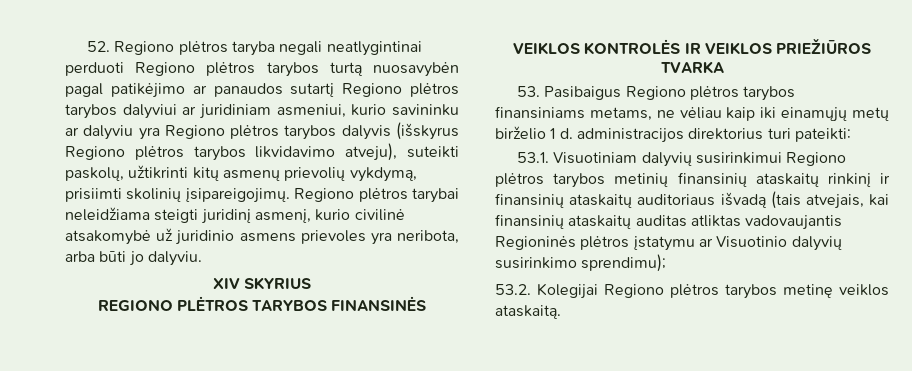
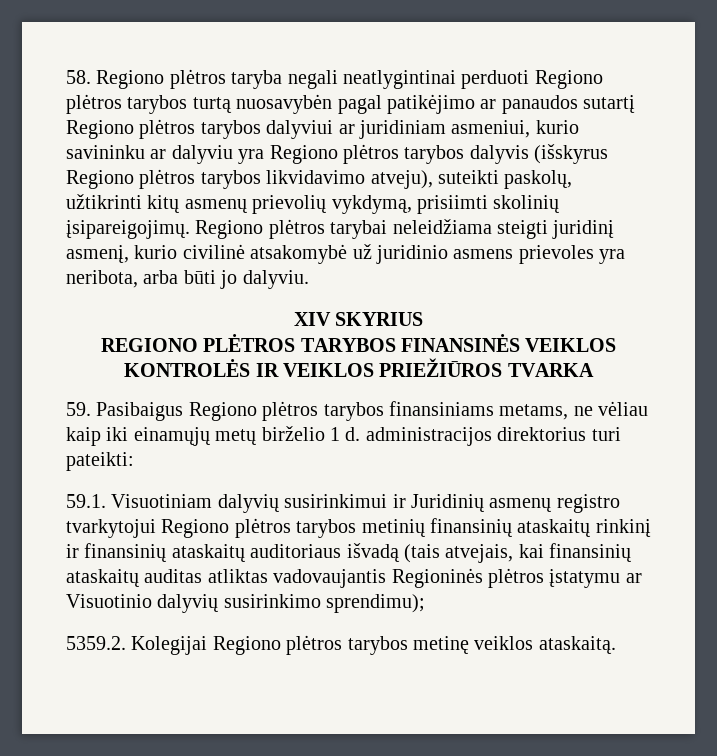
- 52. Regiono plėtros taryba negali neatlygintinai perduoti Regiono plėtros tarybos turtą nuosavybėn pagal patikėjimo ar panaudos sutartį Regiono plėtros tarybos dalyviui ar juridiniam asmeniui, kurio savininku ar dalyviu yra Regiono plėtros tarybos dalyvis (išskyrus Regiono plėtros tarybos likvidavimo atveju), suteikti paskolų, užtikrinti kitų asmenų prievolių vykdymą, prisiimti skolinių įsipareigojimų.
+ 58. Regiono plėtros taryba negali neatlygintinai perduoti Regiono plėtros tarybos turtą nuosavybėn pagal patikėjimo ar panaudos sutartį Regiono plėtros tarybos dalyviui ar juridiniam asmeniui, kurio savininku ar dalyviu yra Regiono plėtros tarybos dalyvis (išskyrus Regiono plėtros tarybos likvidavimo atveju), suteikti paskolų, užtikrinti kitų asmenų prievolių vykdymą, prisiimti skolinių įsipareigojimų.
- 53. Pasibaigus Regiono plėtros tarybos finansiniams metams, ne vėliau kaip iki einamųjų metų birželio 1 d. administracijos direktorius turi pateikti:
+ 59. Pasibaigus Regiono plėtros tarybos finansiniams metams, ne vėliau kaip iki einamųjų metų birželio 1 d. administracijos direktorius turi pateikti:
- 53.1. Visuotiniam dalyvių susirinkimui Regiono plėtros tarybos metinių finansinių ataskaitų rinkinį ir finansinių ataskaitų auditoriaus išvadą (tais atvejais, kai finansinių ataskaitų auditas atliktas vadovaujantis Regioninės plėtros įstatymu ar Visuotinio dalyvių susirinkimo sprendimu);
+ 59.1. Visuotiniam dalyvių susirinkimui ir Juridinių asmenų registro tvarkytojui Regiono plėtros tarybos metinių finansinių ataskaitų rinkinį ir finansinių ataskaitų auditoriaus išvadą (tais atvejais, kai finansinių ataskaitų auditas atliktas vadovaujantis Regioninės plėtros įstatymu ar Visuotinio dalyvių susirinkimo sprendimu);
- 53.2. Kolegijai Regiono plėtros tarybos metinę veiklos ataskaitą.
+ 5359.2. Kolegijai Regiono plėtros tarybos metinę veiklos ataskaitą.

